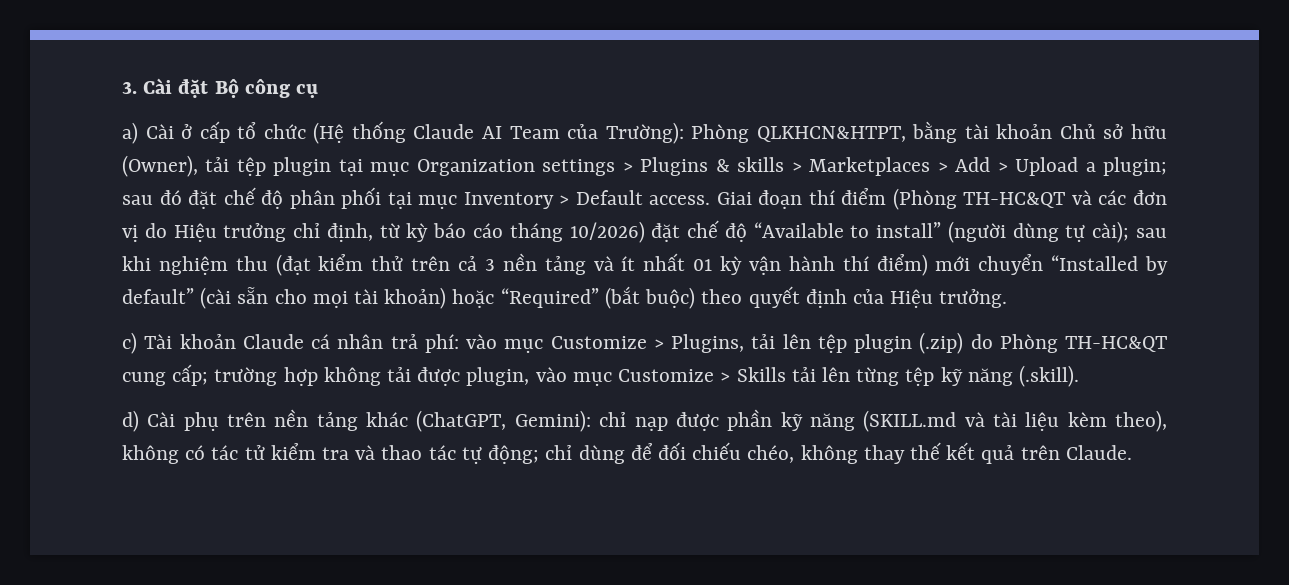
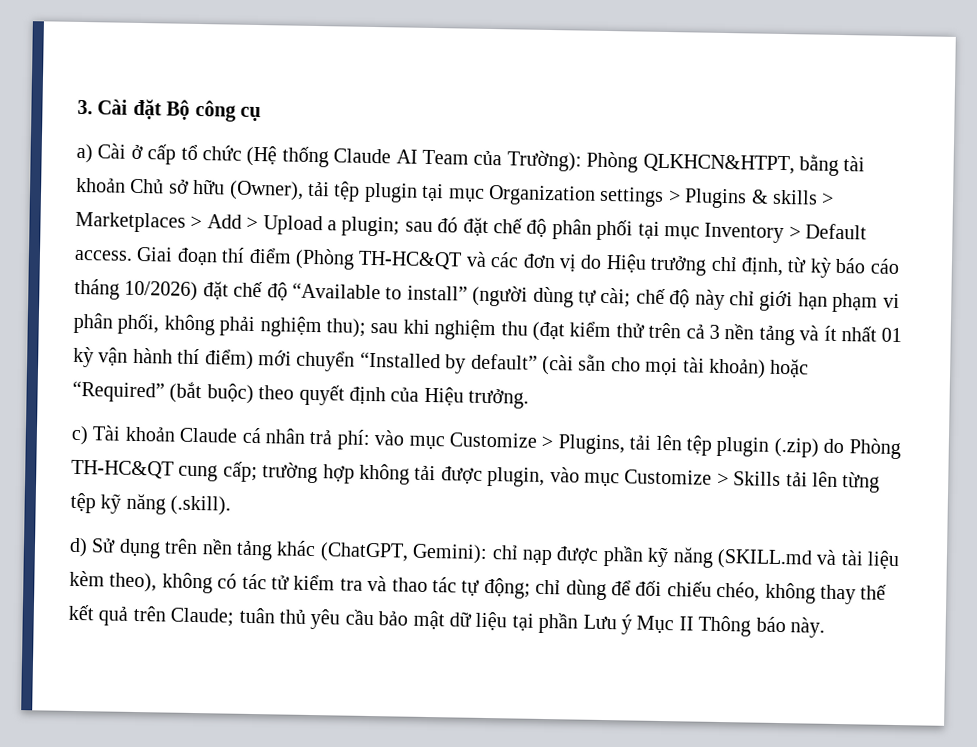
- Giai đoạn thí điểm (Phòng TH-HC&QT và các đơn vị do Hiệu trưởng chỉ định, từ kỳ báo cáo tháng 10/2026) đặt chế độ “Available to install” (người dùng tự cài);
+ Giai đoạn thí điểm (Phòng TH-HC&QT và các đơn vị do Hiệu trưởng chỉ định, từ kỳ báo cáo tháng 10/2026) đặt chế độ “Available to install” (người dùng tự cài; chế độ này chỉ giới hạn phạm vi phân phối, không phải nghiệm thu);
- d) Cài phụ trên nền tảng khác (ChatGPT, Gemini): chỉ nạp được phần kỹ năng (SKILL.md và tài liệu kèm theo), không có tác tử kiểm tra và thao tác tự động; chỉ dùng để đối chiếu chéo, không thay thế kết quả trên Claude.
+ d) Sử dụng trên nền tảng khác (ChatGPT, Gemini): chỉ nạp được phần kỹ năng (SKILL.md và tài liệu kèm theo), không có tác tử kiểm tra và thao tác tự động; chỉ dùng để đối chiếu chéo, không thay thế kết quả trên Claude; tuân thủ yêu cầu bảo mật dữ liệu tại phần Lưu ý Mục II Thông báo này.

